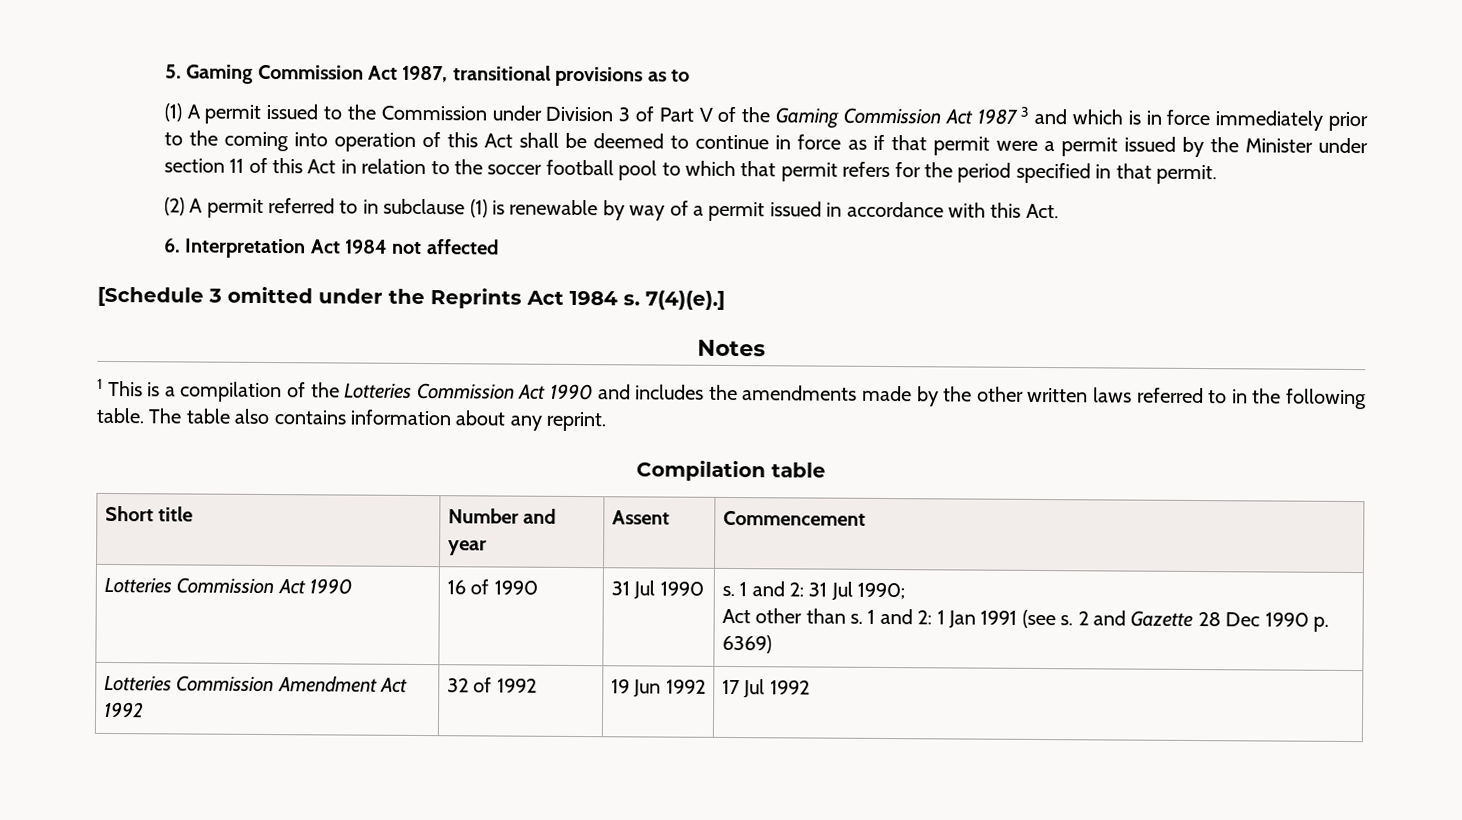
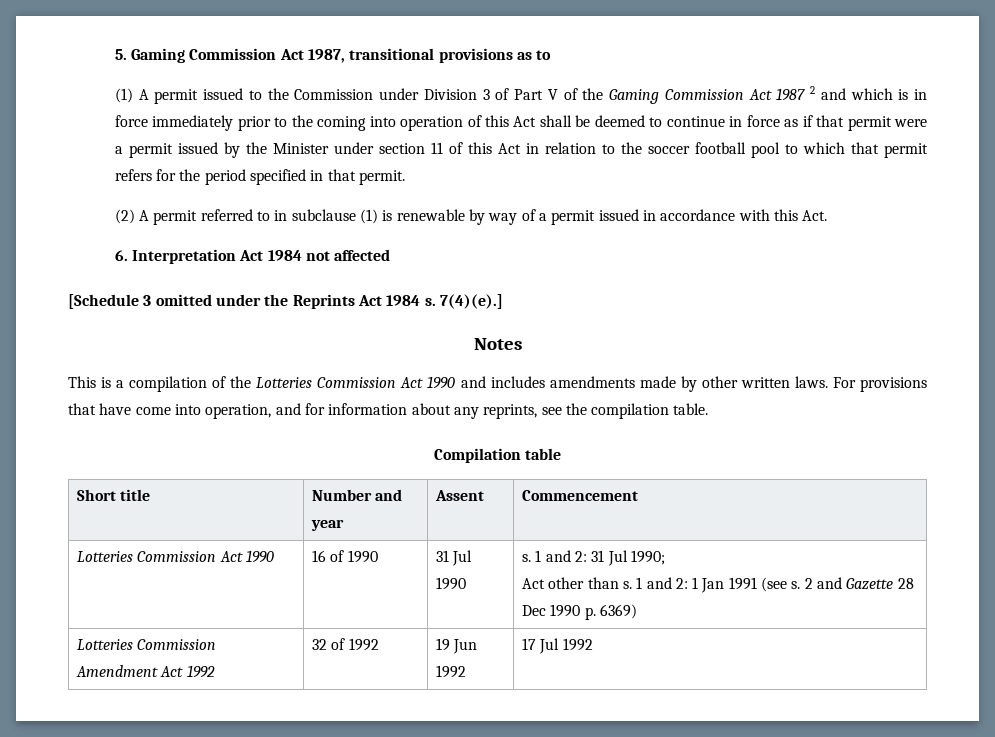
- (1) A permit issued to the Commission under Division 3 of Part V of the Gaming Commission Act 1987 3 and which is in force immediately prior to the coming into operation of this Act shall be deemed to continue in force as if that permit were a permit issued by the Minister under section 11 of this Act in relation to the soccer football pool to which that permit refers for the period specified in that permit.
+ (1) A permit issued to the Commission under Division 3 of Part V of the Gaming Commission Act 1987 2 and which is in force immediately prior to the coming into operation of this Act shall be deemed to continue in force as if that permit were a permit issued by the Minister under section 11 of this Act in relation to the soccer football pool to which that permit refers for the period specified in that permit.
- 1 This is a compilation of the Lotteries Commission Act 1990 and includes the amendments made by the other written laws referred to in the following table. The table also contains information about any reprint.
+ This is a compilation of the Lotteries Commission Act 1990 and includes amendments made by other written laws. For provisions that have come into operation, and for information about any reprints, see the compilation table.

